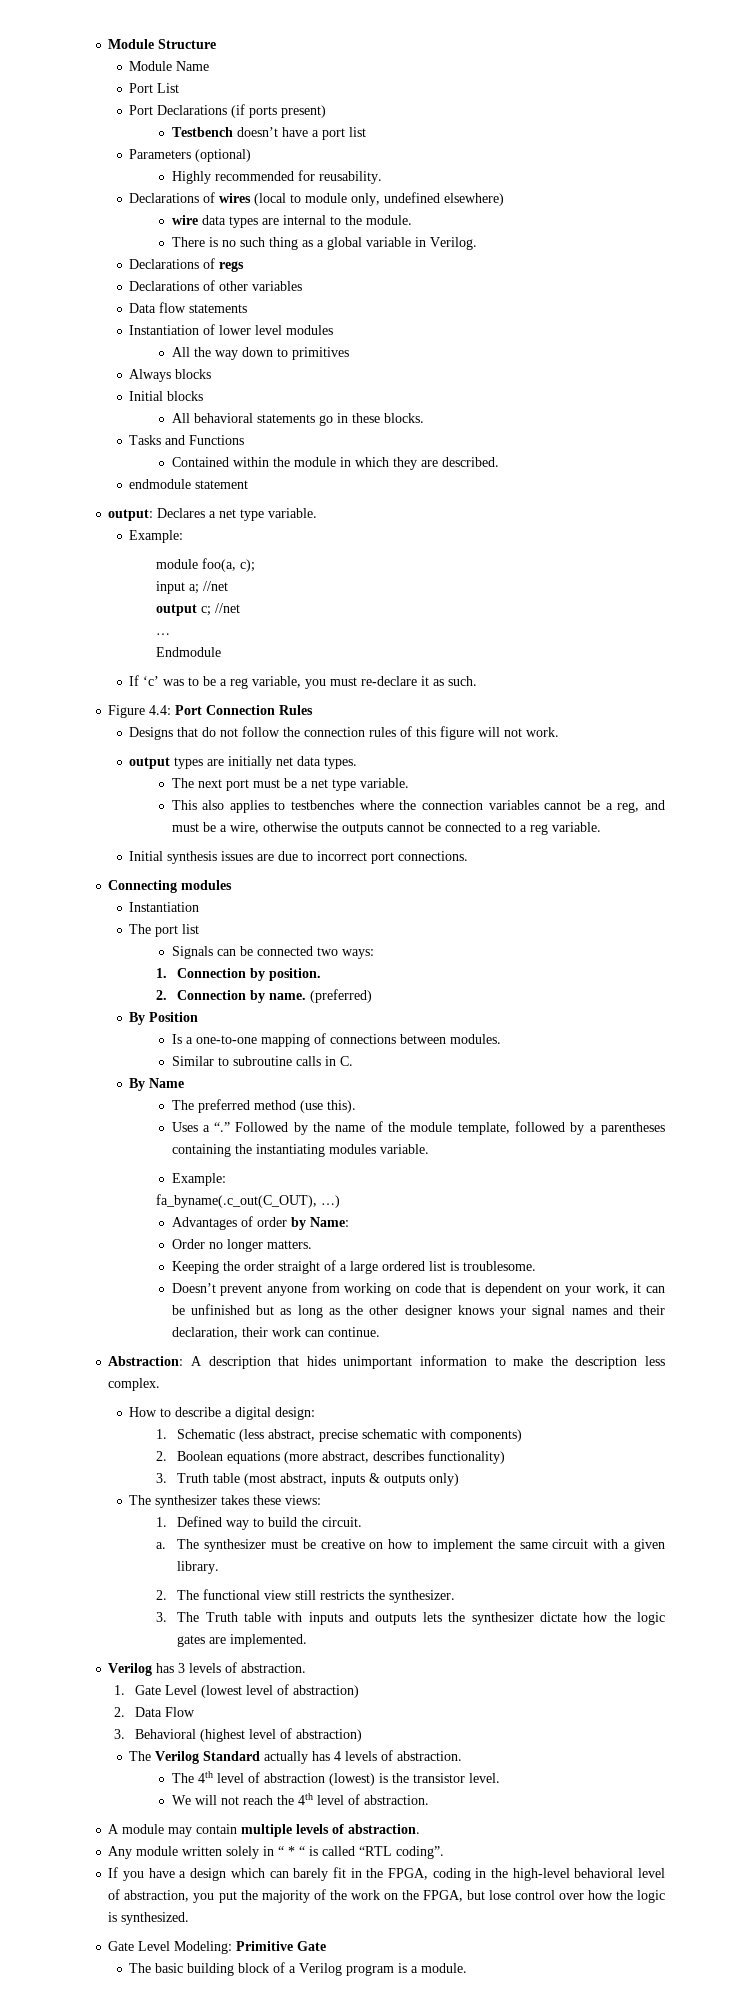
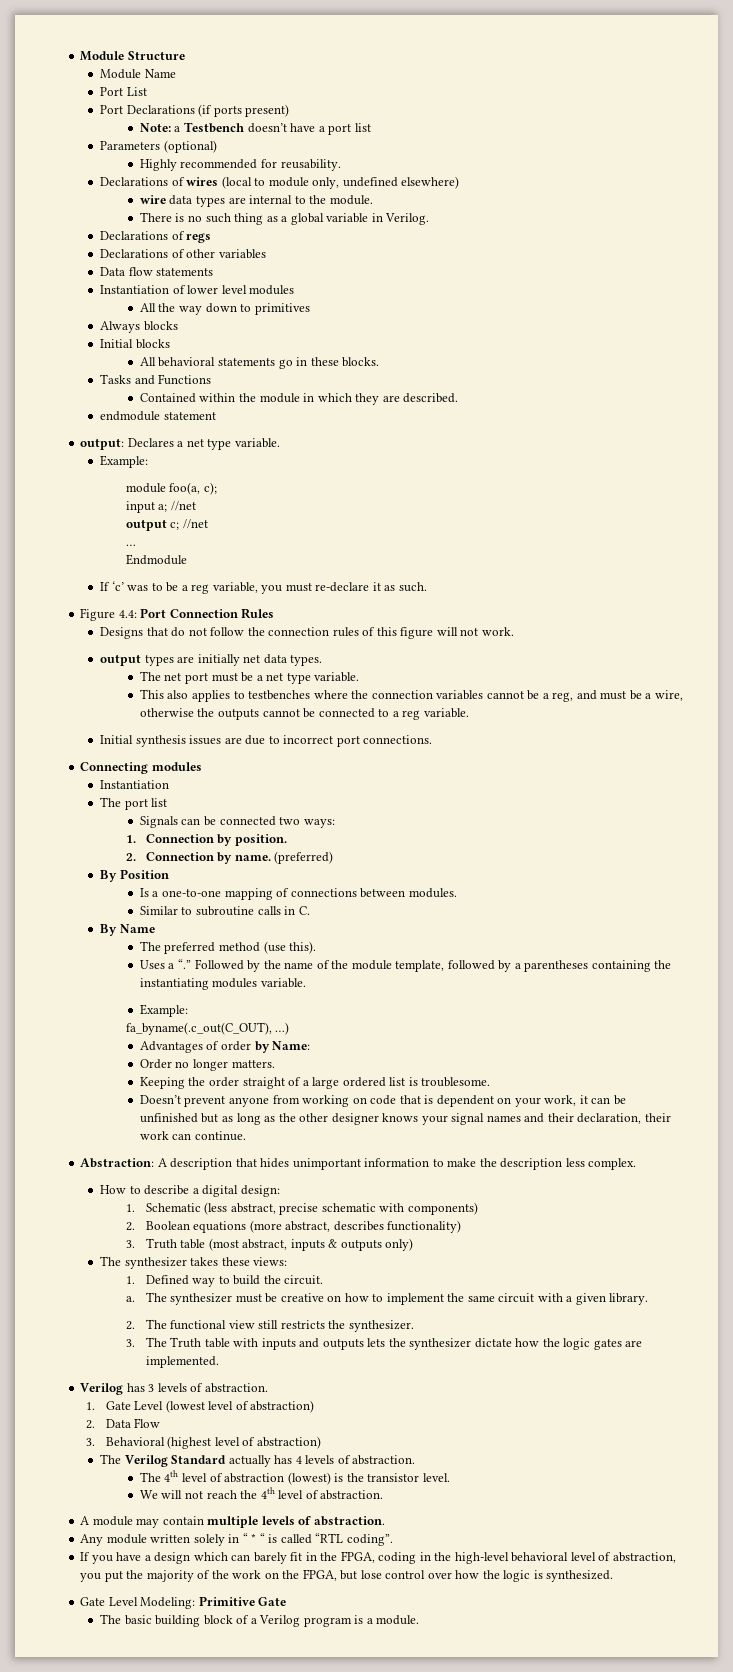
- Testbench doesn’t have a port list
+ Note: a Testbench doesn’t have a port list
- The next port must be a net type variable.
+ The net port must be a net type variable.

